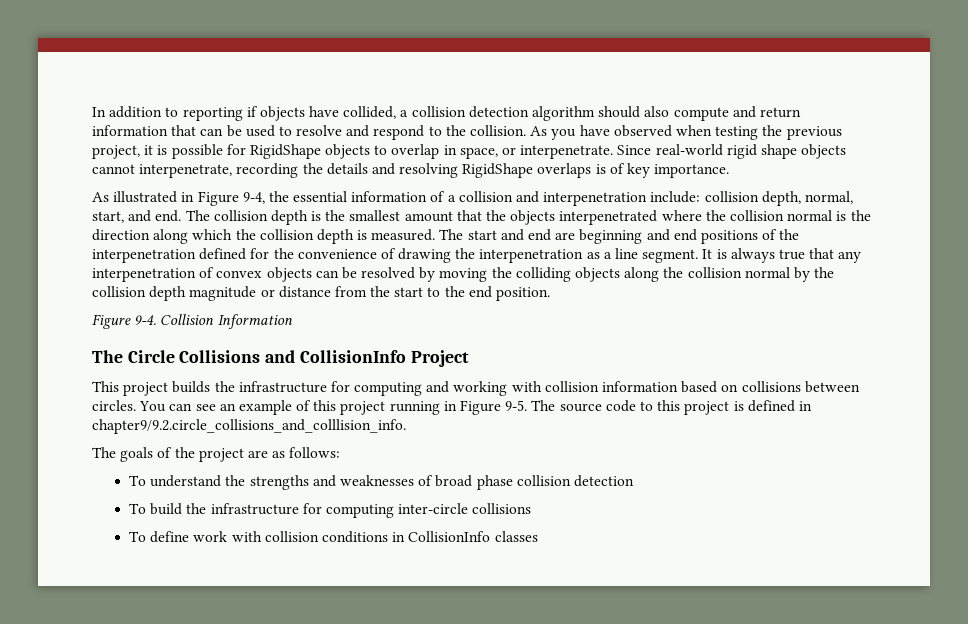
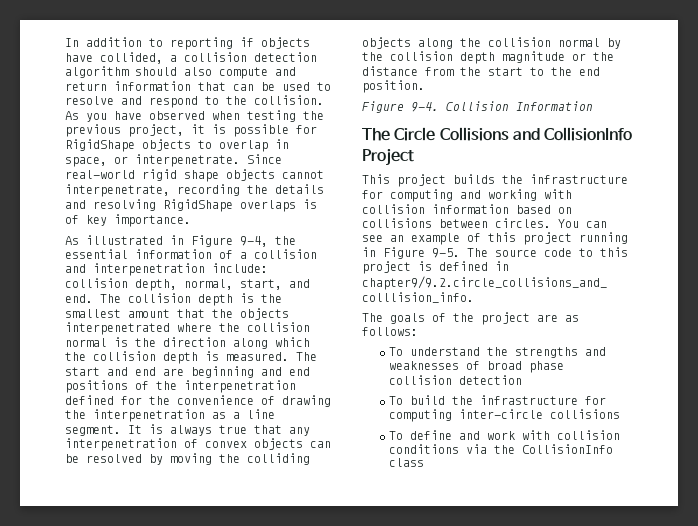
- It is always true that any interpenetration of convex objects can be resolved by moving the colliding objects along the collision normal by the collision depth magnitude or distance from the start to the end position.
+ It is always true that any interpenetration of convex objects can be resolved by moving the colliding objects along the collision normal by the collision depth magnitude or the distance from the start to the end position.
- To define work with collision conditions in CollisionInfo classes
+ To define and work with collision conditions via the CollisionInfo class

